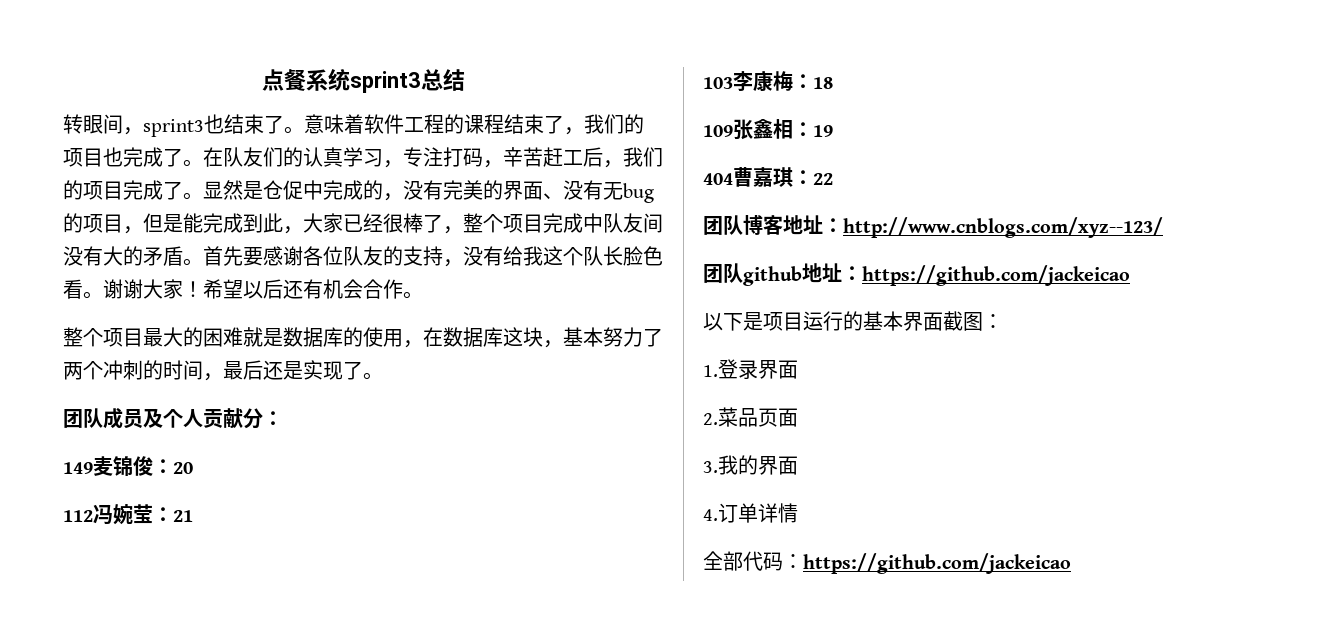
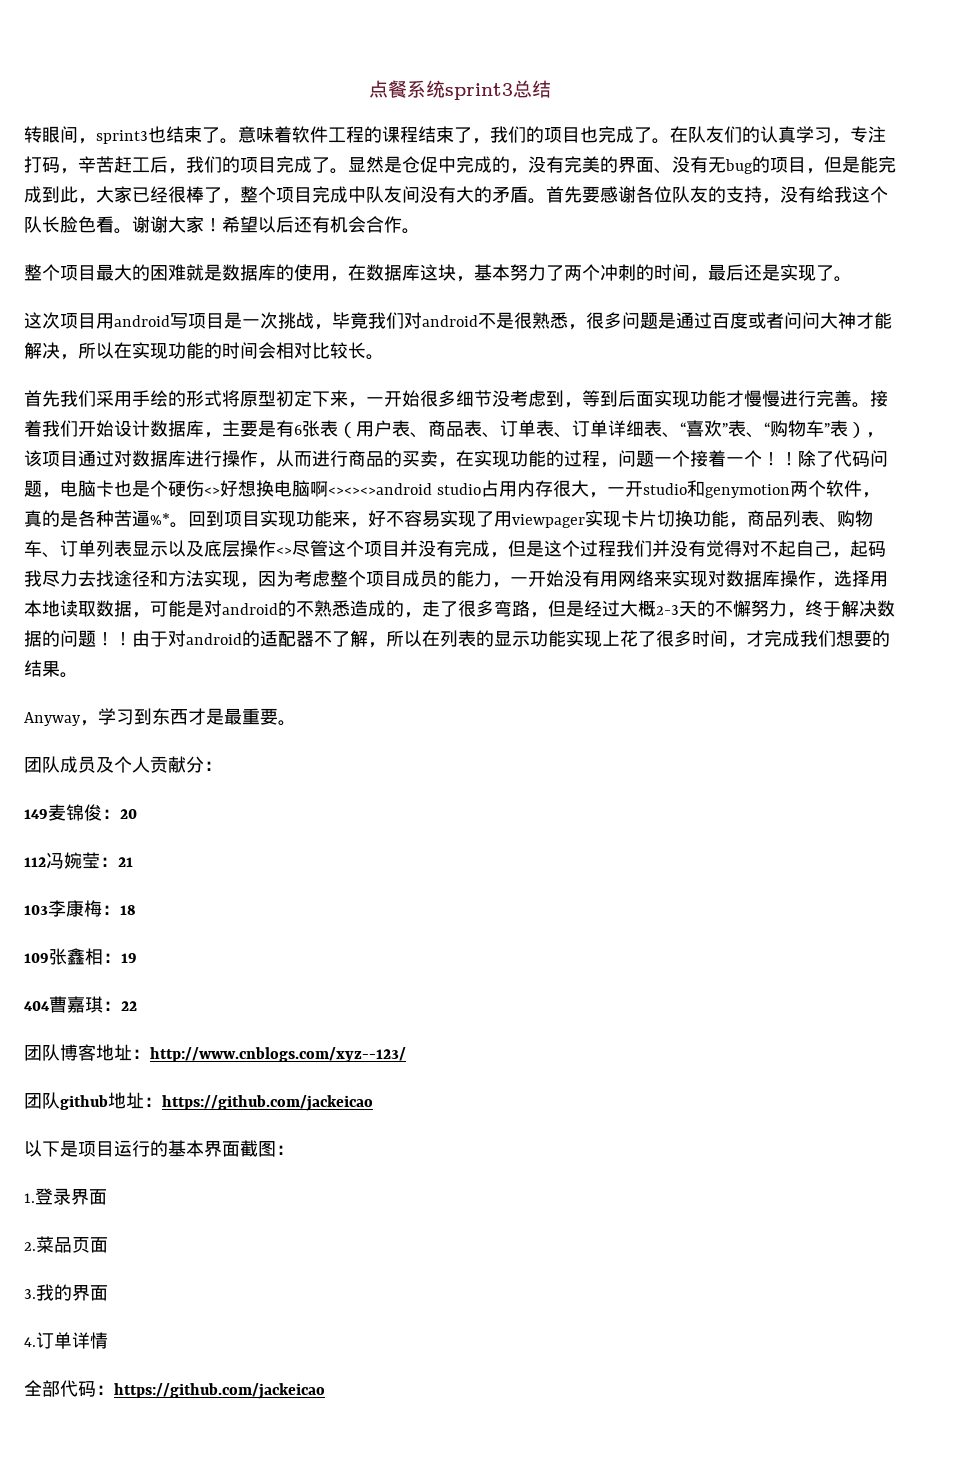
+ 这次项目用android写项目是一次挑战，毕竟我们对android不是很熟悉，很多问题是通过百度或者问问大神才能解决，所以在实现功能的时间会相对比较长。
+ 首先我们采用手绘的形式将原型初定下来，一开始很多细节没考虑到，等到后面实现功能才慢慢进行完善。接着我们开始设计数据库，主要是有6张表（用户表、商品表、订单表、订单详细表、“喜欢”表、“购物车”表），该项目通过对数据库进行操作，从而进行商品的买卖，在实现功能的过程，问题一个接着一个！！除了代码问题，电脑卡也是个硬伤<>好想换电脑啊<><><>android studio占用内存很大，一开studio和genymotion两个软件，真的是各种苦逼%*。回到项目实现功能来，好不容易实现了用viewpager实现卡片切换功能，商品列表、购物车、订单列表显示以及底层操作<>尽管这个项目并没有完成，但是这个过程我们并没有觉得对不起自己，起码我尽力去找途径和方法实现，因为考虑整个项目成员的能力，一开始没有用网络来实现对数据库操作，选择用本地读取数据，可能是对android的不熟悉造成的，走了很多弯路，但是经过大概2-3天的不懈努力，终于解决数据的问题！！由于对android的适配器不了解，所以在列表的显示功能实现上花了很多时间，才完成我们想要的结果。
+ Anyway，学习到东西才是最重要。

